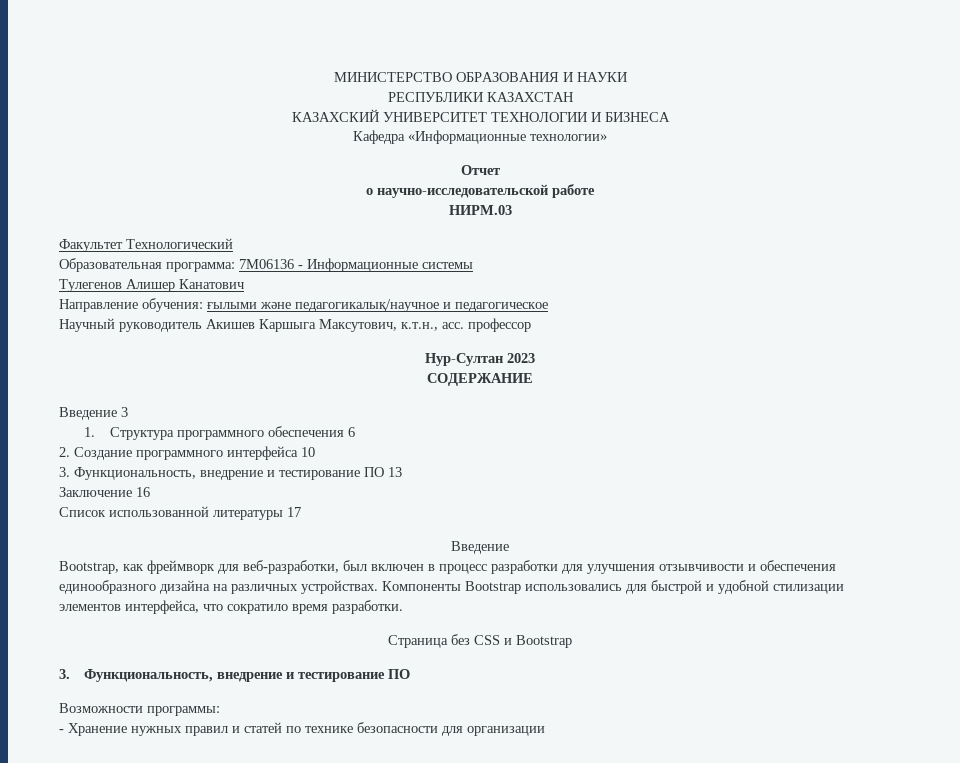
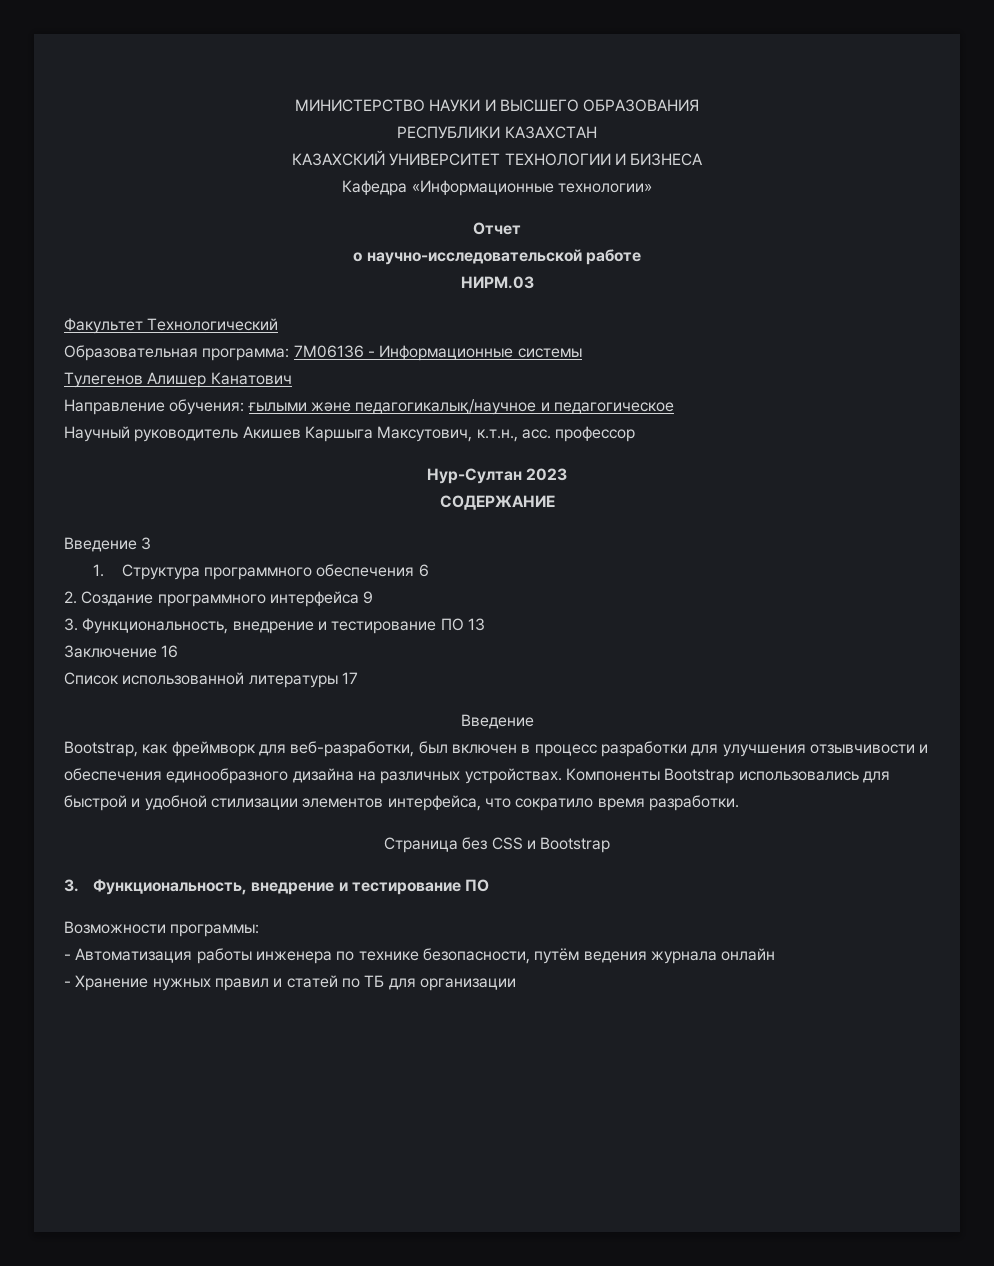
- МИНИСТЕРСТВО ОБРАЗОВАНИЯ И НАУКИ
+ МИНИСТЕРСТВО НАУКИ И ВЫСШЕГО ОБРАЗОВАНИЯ
- 2. Создание программного интерфейса 10
+ 2. Создание программного интерфейса 9
+ - Автоматизация работы инженера по технике безопасности, путём ведения журнала онлайн
- - Хранение нужных правил и статей по технике безопасности для организации
+ - Хранение нужных правил и статей по ТБ для организации

